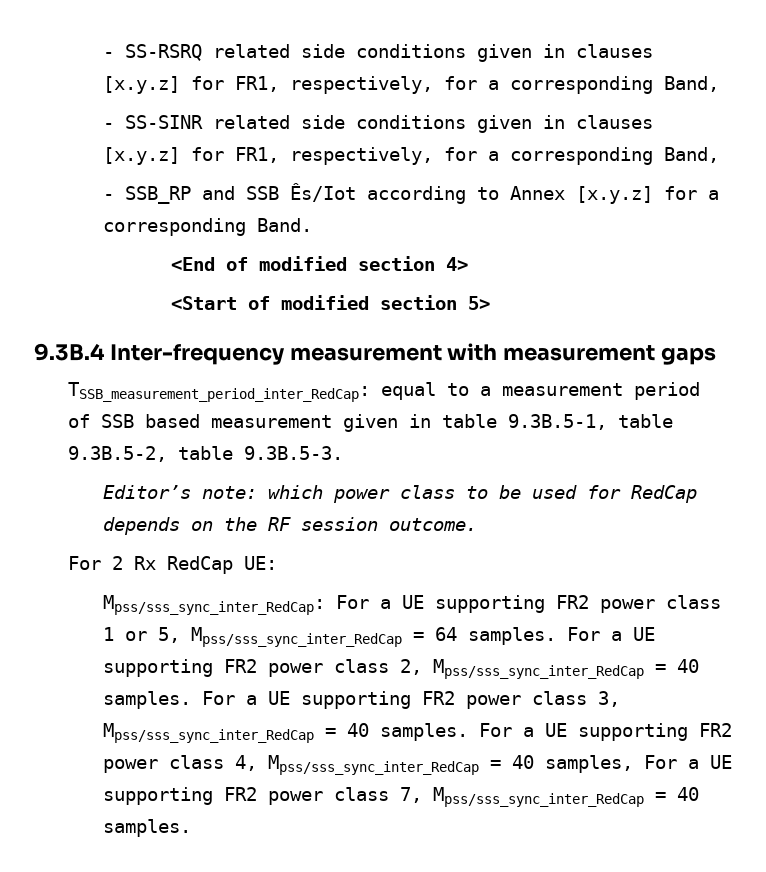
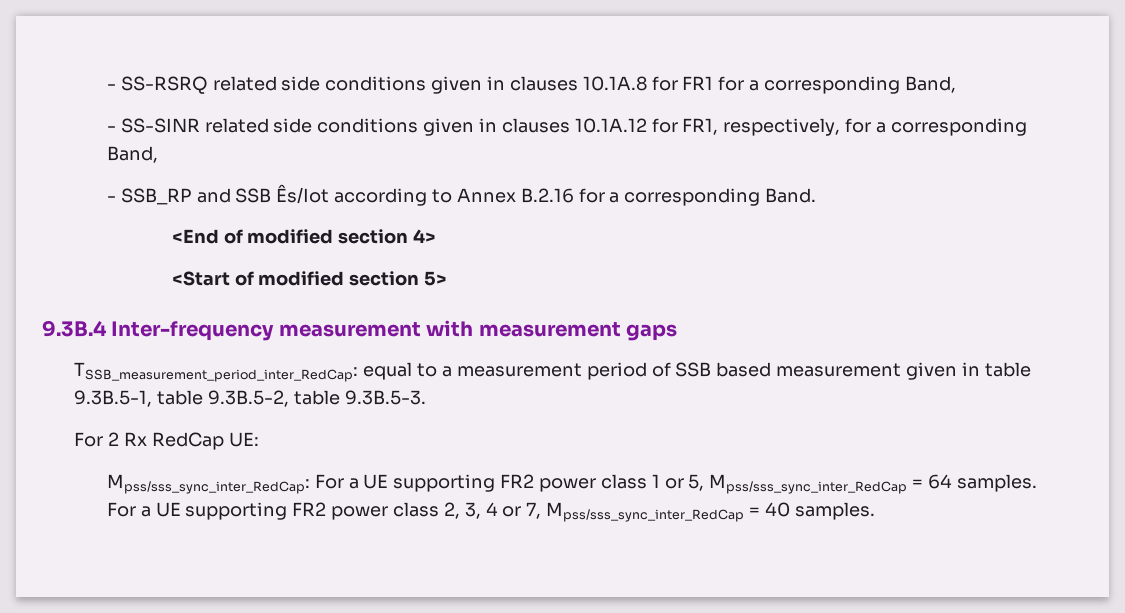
- - SS-RSRQ related side conditions given in clauses [x.y.z] for FR1, respectively, for a corresponding Band,
+ - SS-RSRQ related side conditions given in clauses 10.1A.8 for FR1 for a corresponding Band,
- - SS-SINR related side conditions given in clauses [x.y.z] for FR1, respectively, for a corresponding Band,
+ - SS-SINR related side conditions given in clauses 10.1A.12 for FR1, respectively, for a corresponding Band,
- - SSB_RP and SSB Ês/Iot according to Annex [x.y.z] for a corresponding Band.
+ - SSB_RP and SSB Ês/Iot according to Annex B.2.16 for a corresponding Band.
- Editor’s note: which power class to be used for RedCap depends on the RF session outcome.
- For a UE supporting FR2 power class 2, Mpss/sss_sync_inter_RedCap = 40 samples. For a UE supporting FR2 power class 3, Mpss/sss_sync_inter_RedCap = 40 samples. For a UE supporting FR2 power class 4, Mpss/sss_sync_inter_RedCap = 40 samples, For a UE supporting FR2 power class 7, Mpss/sss_sync_inter_RedCap = 40 samples.
+ For a UE supporting FR2 power class 2, 3, 4 or 7, Mpss/sss_sync_inter_RedCap = 40 samples.

